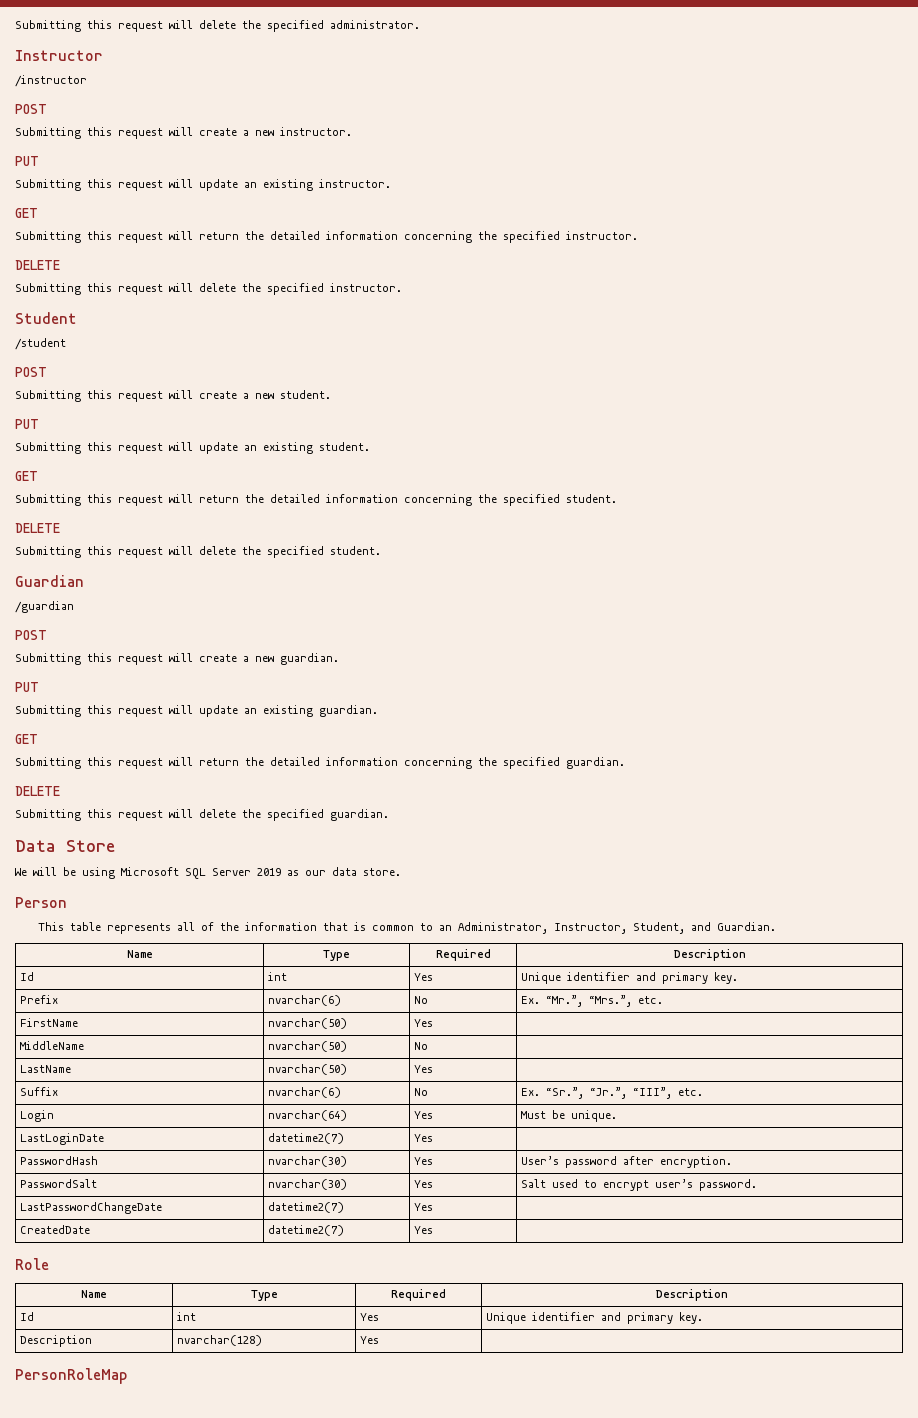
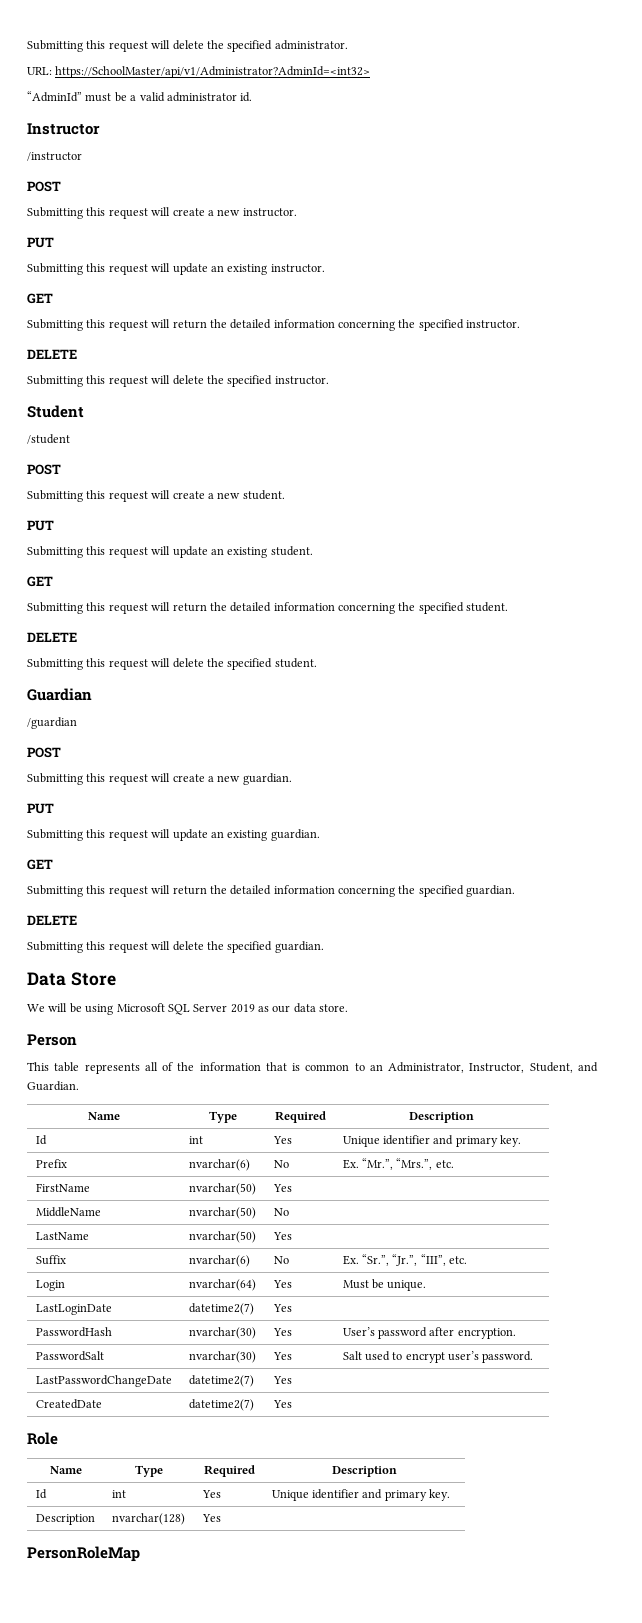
+ URL: https://SchoolMaster/api/v1/Administrator?AdminId=<int32>
+ “AdminId” must be a valid administrator id.

